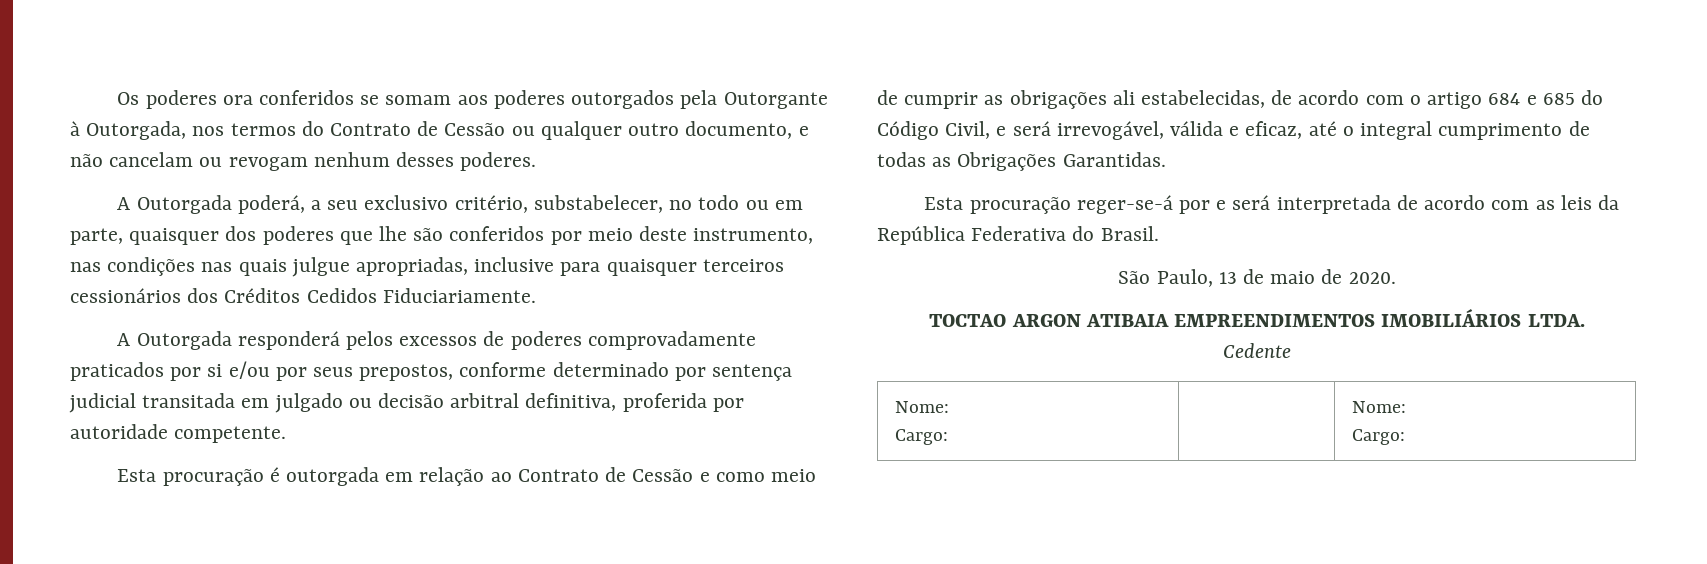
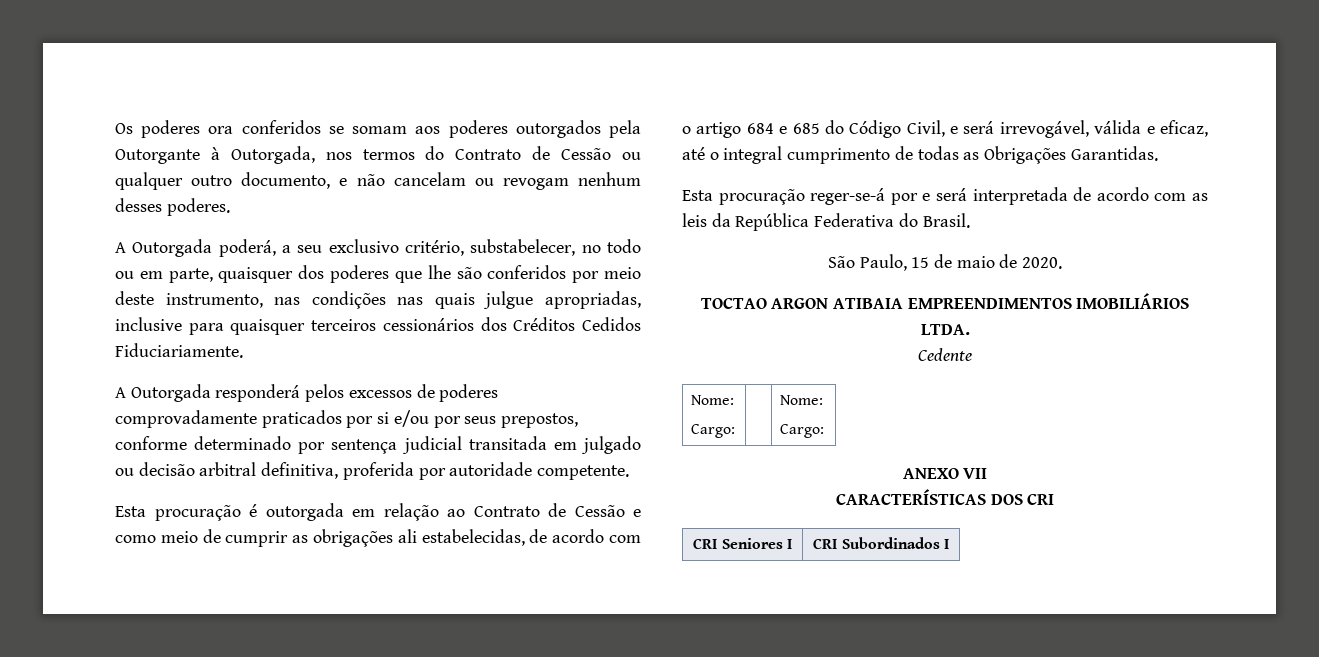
- São Paulo, 13 de maio de 2020.
+ São Paulo, 15 de maio de 2020.
+ ANEXO VII
+ CARACTERÍSTICAS DOS CRI
+ CRI Seniores I | CRI Subordinados I

